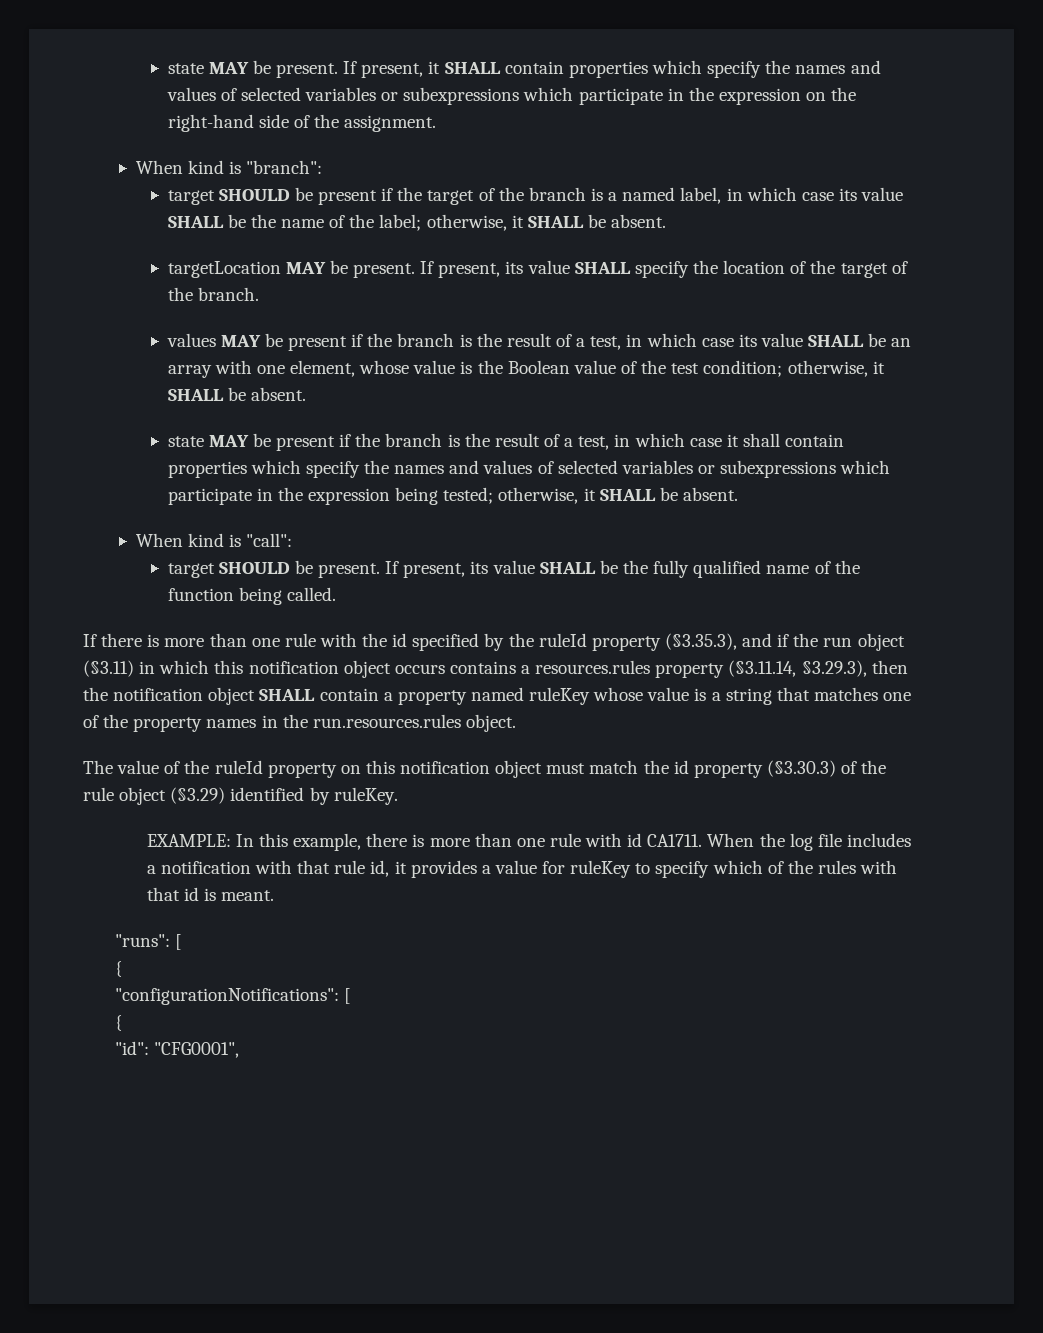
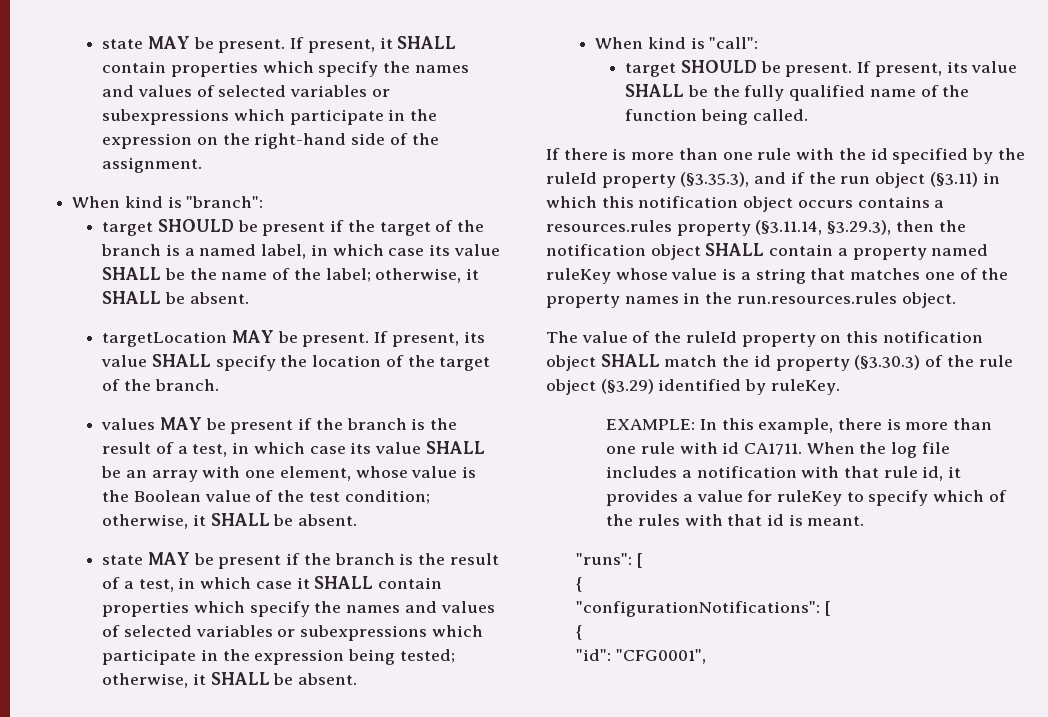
- state MAY be present if the branch is the result of a test, in which case it shall contain properties which specify the names and values of selected variables or subexpressions which participate in the expression being tested; otherwise, it SHALL be absent.
+ state MAY be present if the branch is the result of a test, in which case it SHALL contain properties which specify the names and values of selected variables or subexpressions which participate in the expression being tested; otherwise, it SHALL be absent.
- The value of the ruleId property on this notification object must match the id property (§3.30.3) of the rule object (§3.29) identified by ruleKey.
+ The value of the ruleId property on this notification object SHALL match the id property (§3.30.3) of the rule object (§3.29) identified by ruleKey.

